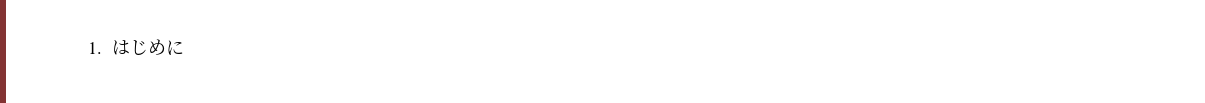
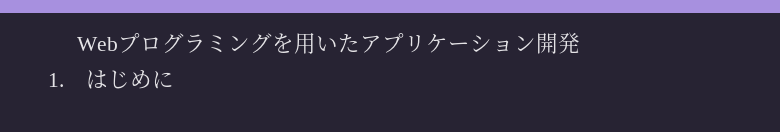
+ Webプログラミングを用いたアプリケーション開発

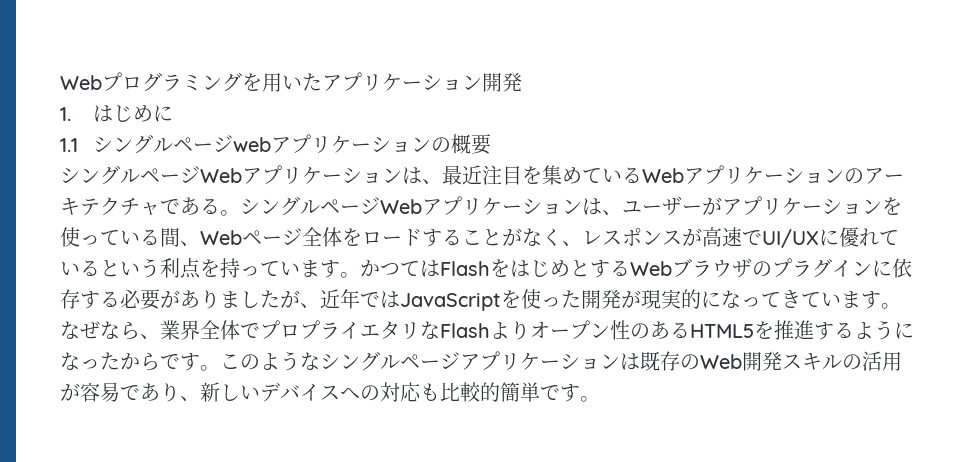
+ 1.1シングルページwebアプリケーションの概要
+ シングルページWebアプリケーションは、最近注目を集めているWebアプリケーションのアーキテクチャである。シングルページWebアプリケーションは、ユーザーがアプリケーションを使っている間、Webページ全体をロードすることがなく、レスポンスが高速でUI/UXに優れているという利点を持っています。かつてはFlashをはじめとするWebブラウザのプラグインに依存する必要がありましたが、近年ではJavaScriptを使った開発が現実的になってきています。なぜなら、業界全体でプロプライエタリなFlashよりオープン性のあるHTML5を推進するようになったからです。このようなシングルページアプリケーションは既存のWeb開発スキルの活用が容易であり、新しいデバイスへの対応も比較的簡単です。

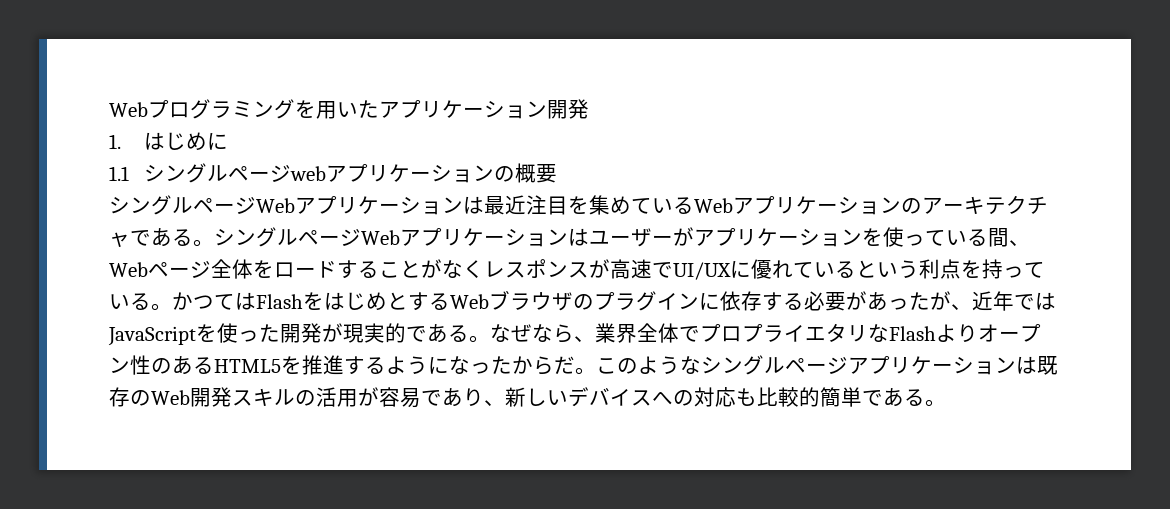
- シングルページWebアプリケーションは、最近注目を集めているWebアプリケーションのアーキテクチャである。
+ シングルページWebアプリケーションは最近注目を集めているWebアプリケーションのアーキテクチャである。
- シングルページWebアプリケーションは、ユーザーがアプリケーションを使っている間、Webページ全体をロードすることがなく、レスポンスが高速でUI/UXに優れているという利点を持っています。
+ シングルページWebアプリケーションはユーザーがアプリケーションを使っている間、Webページ全体をロードすることがなくレスポンスが高速でUI/UXに優れているという利点を持っている。
- かつてはFlashをはじめとするWebブラウザのプラグインに依存する必要がありましたが、近年ではJavaScriptを使った開発が現実的になってきています。
+ かつてはFlashをはじめとするWebブラウザのプラグインに依存する必要があったが、近年ではJavaScriptを使った開発が現実的である。
- なぜなら、業界全体でプロプライエタリなFlashよりオープン性のあるHTML5を推進するようになったからです。
+ なぜなら、業界全体でプロプライエタリなFlashよりオープン性のあるHTML5を推進するようになったからだ。
- このようなシングルページアプリケーションは既存のWeb開発スキルの活用が容易であり、新しいデバイスへの対応も比較的簡単です。
+ このようなシングルページアプリケーションは既存のWeb開発スキルの活用が容易であり、新しいデバイスへの対応も比較的簡単である。

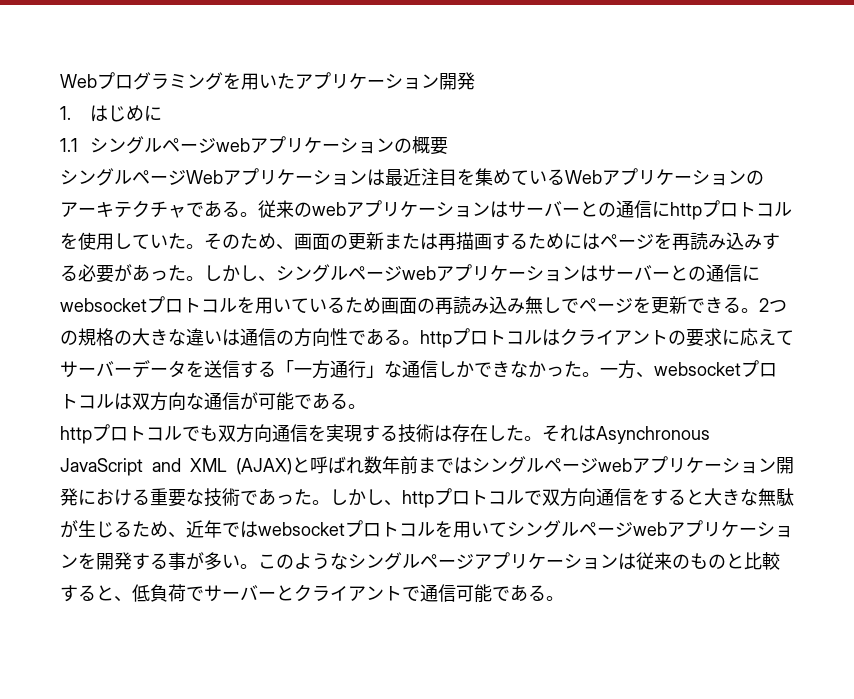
- シングルページWebアプリケーションはユーザーがアプリケーションを使っている間、Webページ全体をロードすることがなくレスポンスが高速でUI/UXに優れているという利点を持っている。かつてはFlashをはじめとするWebブラウザのプラグインに依存する必要があったが、近年ではJavaScriptを使った開発が現実的である。なぜなら、業界全体でプロプライエタリなFlashよりオープン性のあるHTML5を推進するようになったからだ。
+ 従来のwebアプリケーションはサーバーとの通信にhttpプロトコルを使用していた。そのため、画面の更新または再描画するためにはページを再読み込みする必要があった。しかし、シングルページwebアプリケーションはサーバーとの通信にwebsocketプロトコルを用いているため画面の再読み込み無しでページを更新できる。2つの規格の大きな違いは通信の方向性である。httpプロトコルはクライアントの要求に応えてサーバーデータを送信する「一方通行」な通信しかできなかった。一方、websocketプロトコルは双方向な通信が可能である。
+ httpプロトコルでも双方向通信を実現する技術は存在した。それはAsynchronous JavaScript and XML (AJAX)と呼ばれ数年前まではシングルページwebアプリケーション開発における重要な技術であった。しかし、httpプロトコルで双方向通信をすると大きな無駄が生じるため、近年ではwebsocketプロトコルを用いてシングルページwebアプリケーションを開発する事が多い。
- このようなシングルページアプリケーションは既存のWeb開発スキルの活用が容易であり、新しいデバイスへの対応も比較的簡単である。
+ このようなシングルページアプリケーションは従来のものと比較すると、低負荷でサーバーとクライアントで通信可能である。

